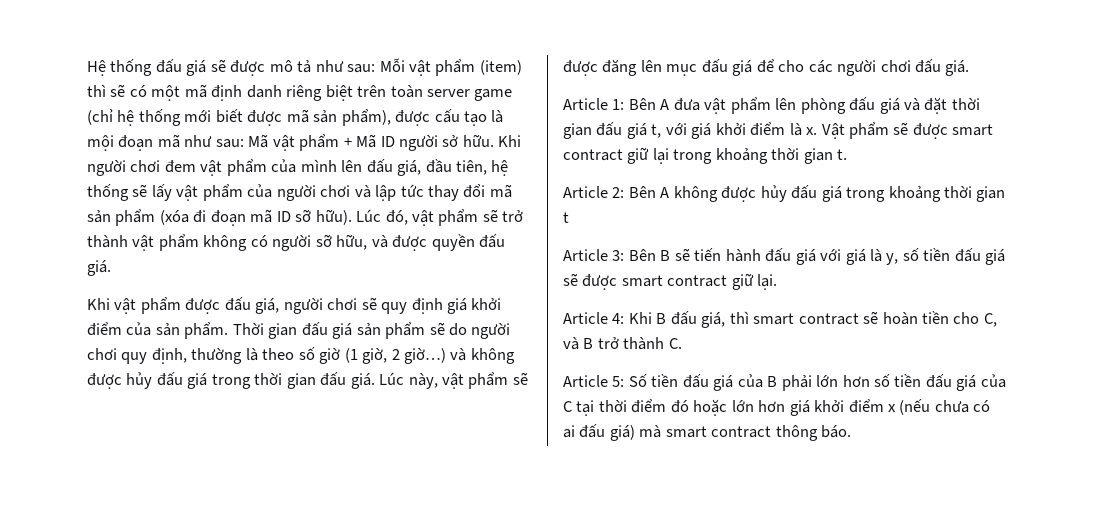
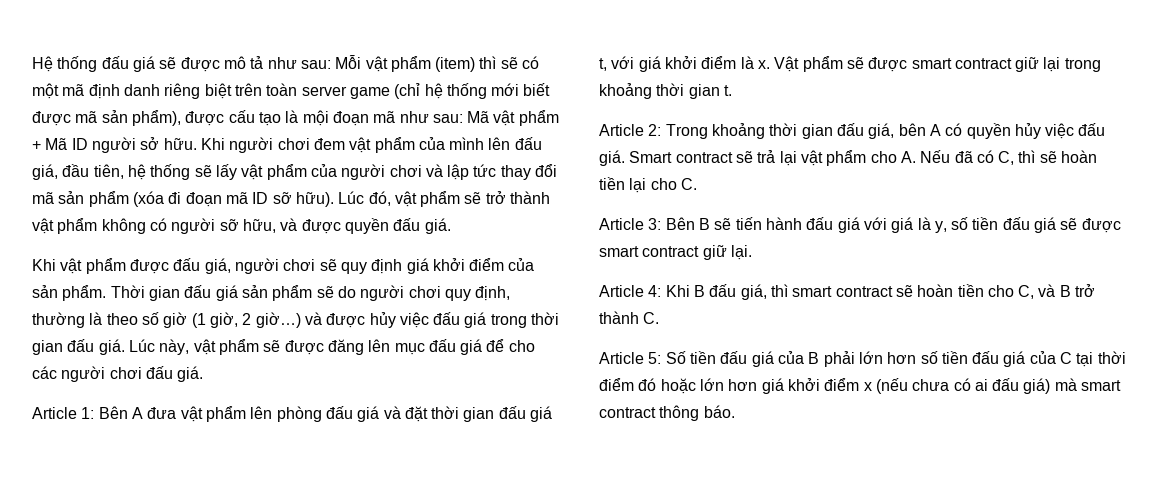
- Thời gian đấu giá sản phẩm sẽ do người chơi quy định, thường là theo số giờ (1 giờ, 2 giờ…) và không được hủy đấu giá trong thời gian đấu giá.
+ Thời gian đấu giá sản phẩm sẽ do người chơi quy định, thường là theo số giờ (1 giờ, 2 giờ…) và được hủy việc đấu giá trong thời gian đấu giá.
- Article 2: Bên A không được hủy đấu giá trong khoảng thời gian t
+ Article 2: Trong khoảng thời gian đấu giá, bên A có quyền hủy việc đấu giá. Smart contract sẽ trả lại vật phẩm cho A. Nếu đã có C, thì sẽ hoàn tiền lại cho C.

